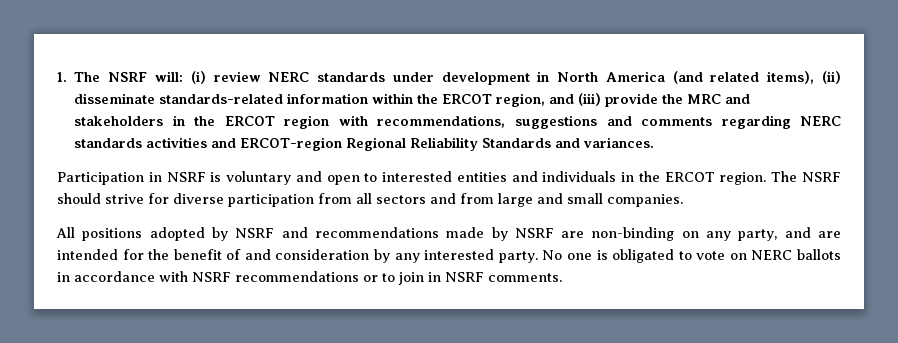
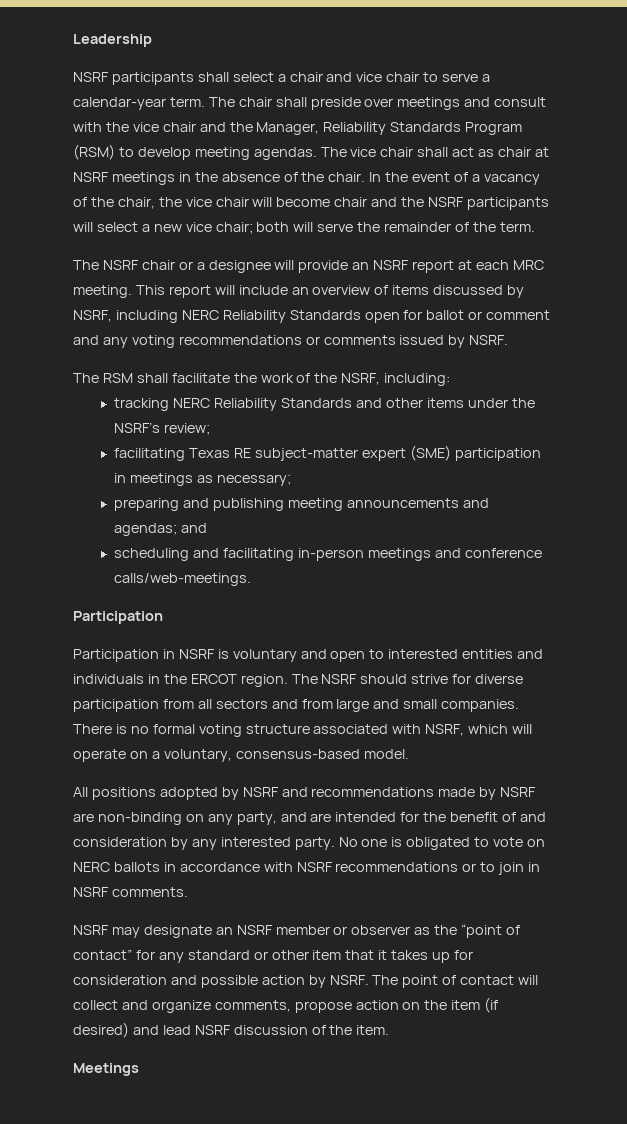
- 1. The NSRF will: (i) review NERC standards under development in North America (and related items), (ii) disseminate standards-related information within the ERCOT region, and (iii) provide the MRC and stakeholders in the ERCOT region with recommendations, suggestions and comments regarding NERC standards activities and ERCOT-region Regional Reliability Standards and variances.
+ Leadership
+ NSRF participants shall select a chair and vice chair to serve a calendar-year term. The chair shall preside over meetings and consult with the vice chair and the Manager, Reliability Standards Program (RSM) to develop meeting agendas. The vice chair shall act as chair at NSRF meetings in the absence of the chair. In the event of a vacancy of the chair, the vice chair will become chair and the NSRF participants will select a new vice chair; both will serve the remainder of the term.
+ The NSRF chair or a designee will provide an NSRF report at each MRC meeting. This report will include an overview of items discussed by NSRF, including NERC Reliability Standards open for ballot or comment and any voting recommendations or comments issued by NSRF.
+ The RSM shall facilitate the work of the NSRF, including:
+ tracking NERC Reliability Standards and other items under the NSRF’s review;
+ facilitating Texas RE subject-matter expert (SME) participation in meetings as necessary;
+ preparing and publishing meeting announcements and agendas; and
+ scheduling and facilitating in-person meetings and conference calls/web-meetings.
+ Participation
+ There is no formal voting structure associated with NSRF, which will operate on a voluntary, consensus-based model.
+ NSRF may designate an NSRF member or observer as the “point of contact” for any standard or other item that it takes up for consideration and possible action by NSRF. The point of contact will collect and organize comments, propose action on the item (if desired) and lead NSRF discussion of the item.
+ Meetings

